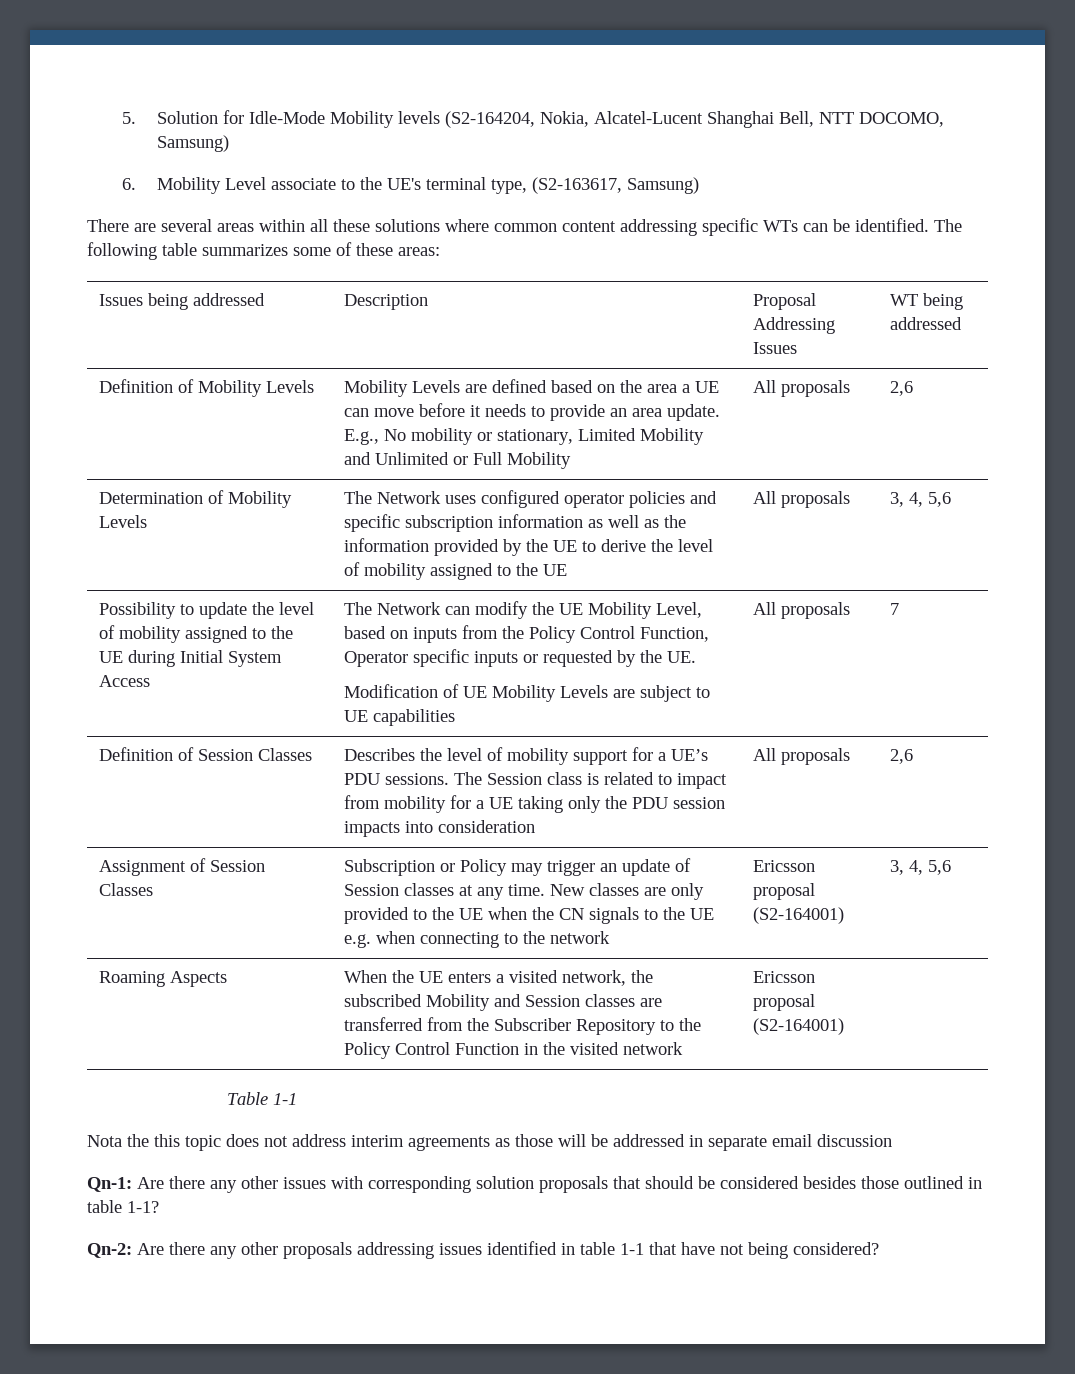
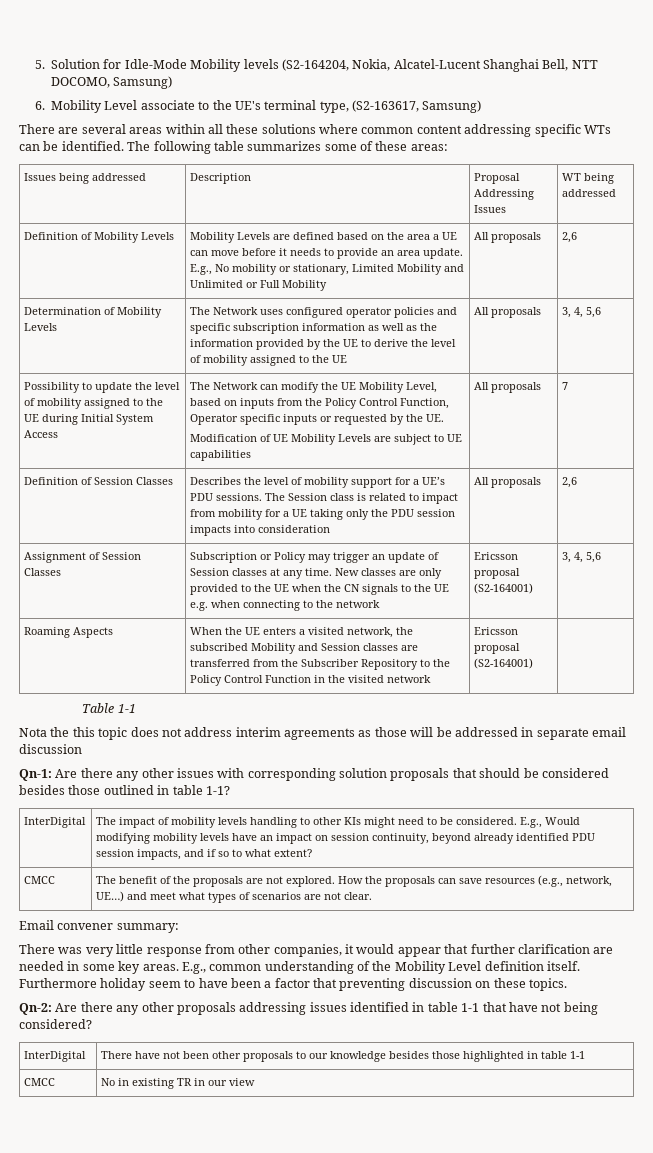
+ InterDigital | The impact of mobility levels handling to other KIs might need to be considered. E.g., Would modifying mobility levels have an impact on session continuity, beyond already identified PDU session impacts, and if so to what extent?
+ CMCC | The benefit of the proposals are not explored. How the proposals can save resources (e.g., network, UE…) and meet what types of scenarios are not clear.
+ Email convener summary:
+ There was very little response from other companies, it would appear that further clarification are needed in some key areas. E.g., common understanding of the Mobility Level definition itself. Furthermore holiday seem to have been a factor that preventing discussion on these topics.
+ InterDigital | There have not been other proposals to our knowledge besides those highlighted in table 1-1
+ CMCC | No in existing TR in our view

